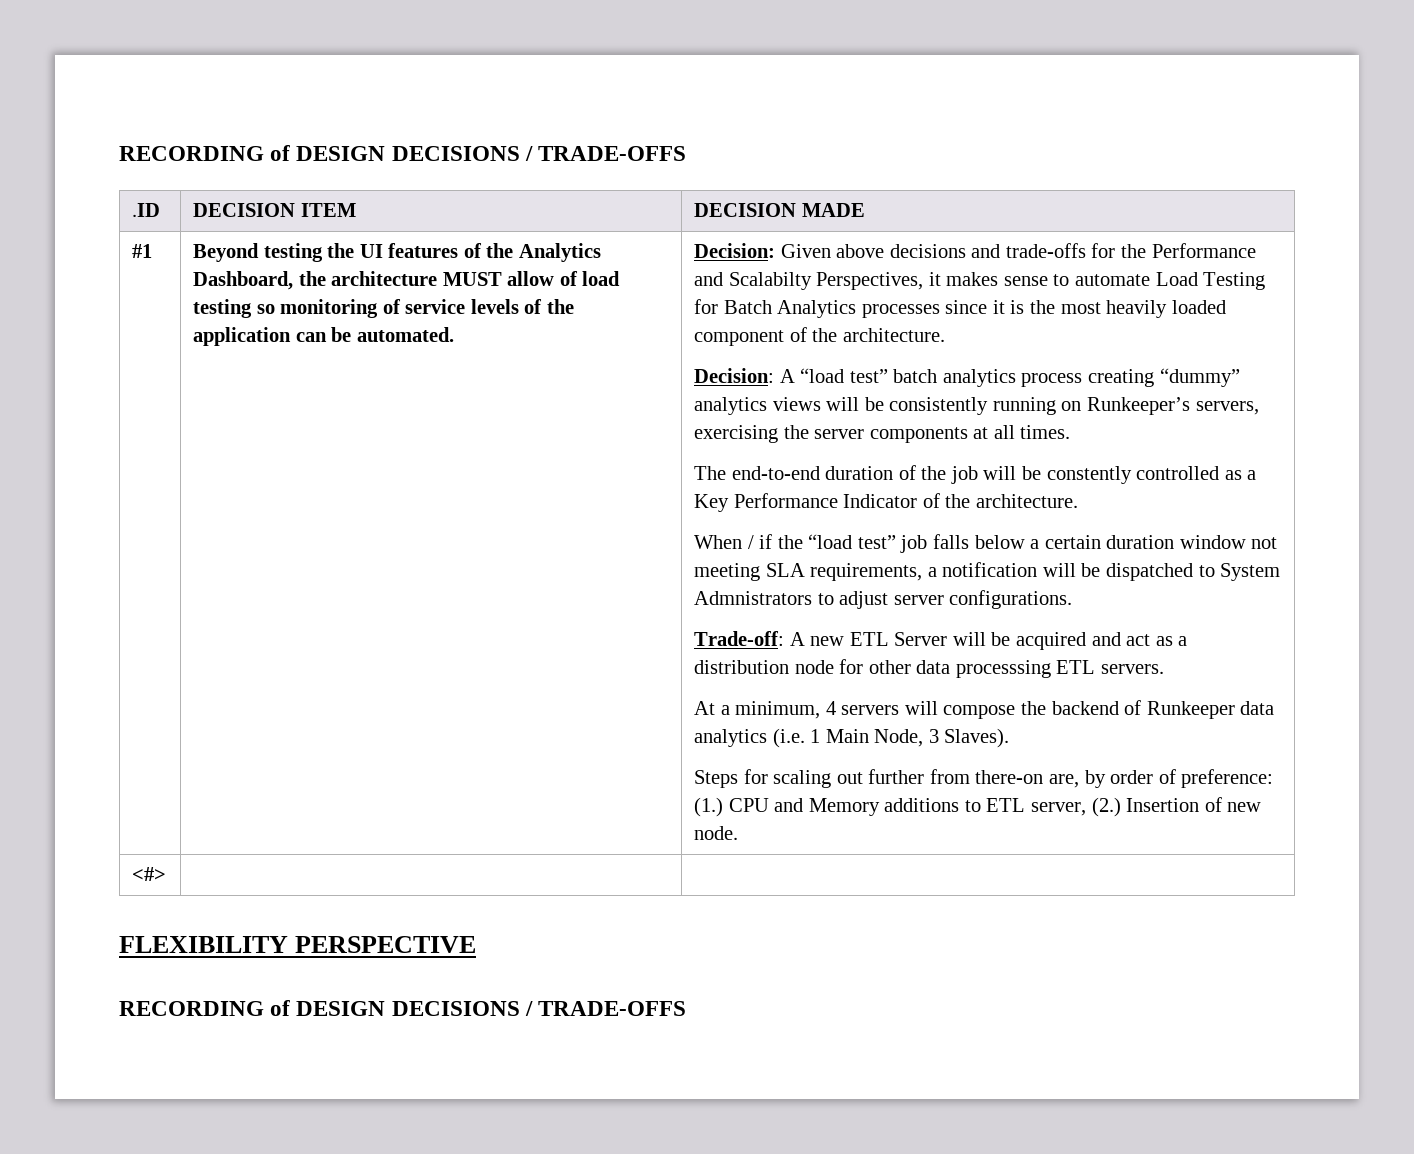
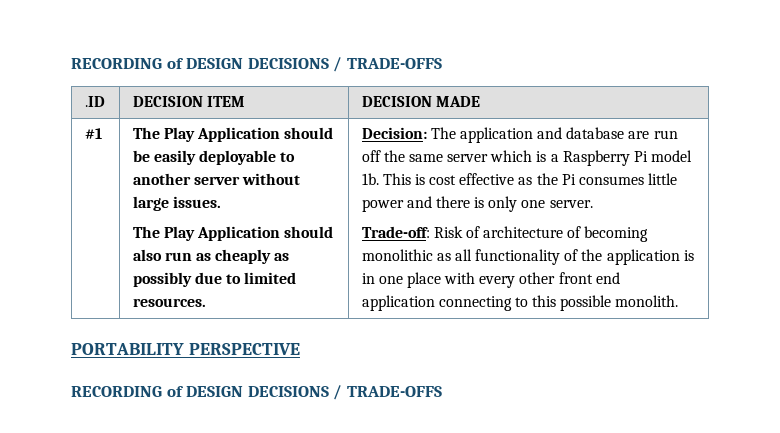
- Beyond testing the UI features of the Analytics Dashboard, the architecture MUST allow of load testing so monitoring of service levels of the application can be automated. | Decision: Given above decisions and trade-offs for the Performance and Scalabilty Perspectives, it makes sense to automate Load Testing for Batch Analytics processes since it is the most heavily loaded component of the architecture.
- Decision: A “load test” batch analytics process creating “dummy” analytics views will be consistently running on Runkeeper’s servers, exercising the server components at all times.
- The end-to-end duration of the job will be constently controlled as a Key Performance Indicator of the architecture.
- When / if the “load test” job falls below a certain duration window not meeting SLA requirements, a notification will be dispatched to System Admnistrators to adjust server configurations.
- Trade-off: A new ETL Server will be acquired and act as a distribution node for other data processsing ETL servers.
- At a minimum, 4 servers will compose the backend of Runkeeper data analytics (i.e. 1 Main Node, 3 Slaves).
- Steps for scaling out further from there-on are, by order of preference: (1.) CPU and Memory additions to ETL server, (2.) Insertion of new node.
- <#> | |
- FLEXIBILITY PERSPECTIVE
+ The Play Application should be easily deployable to another server without large issues.
+ The Play Application should also run as cheaply as possibly due to limited resources. | Decision: The application and database are run off the same server which is a Raspberry Pi model 1b. This is cost effective as the Pi consumes little power and there is only one server.
+ Trade-off: Risk of architecture of becoming monolithic as all functionality of the application is in one place with every other front end application connecting to this possible monolith.
+ PORTABILITY PERSPECTIVE

